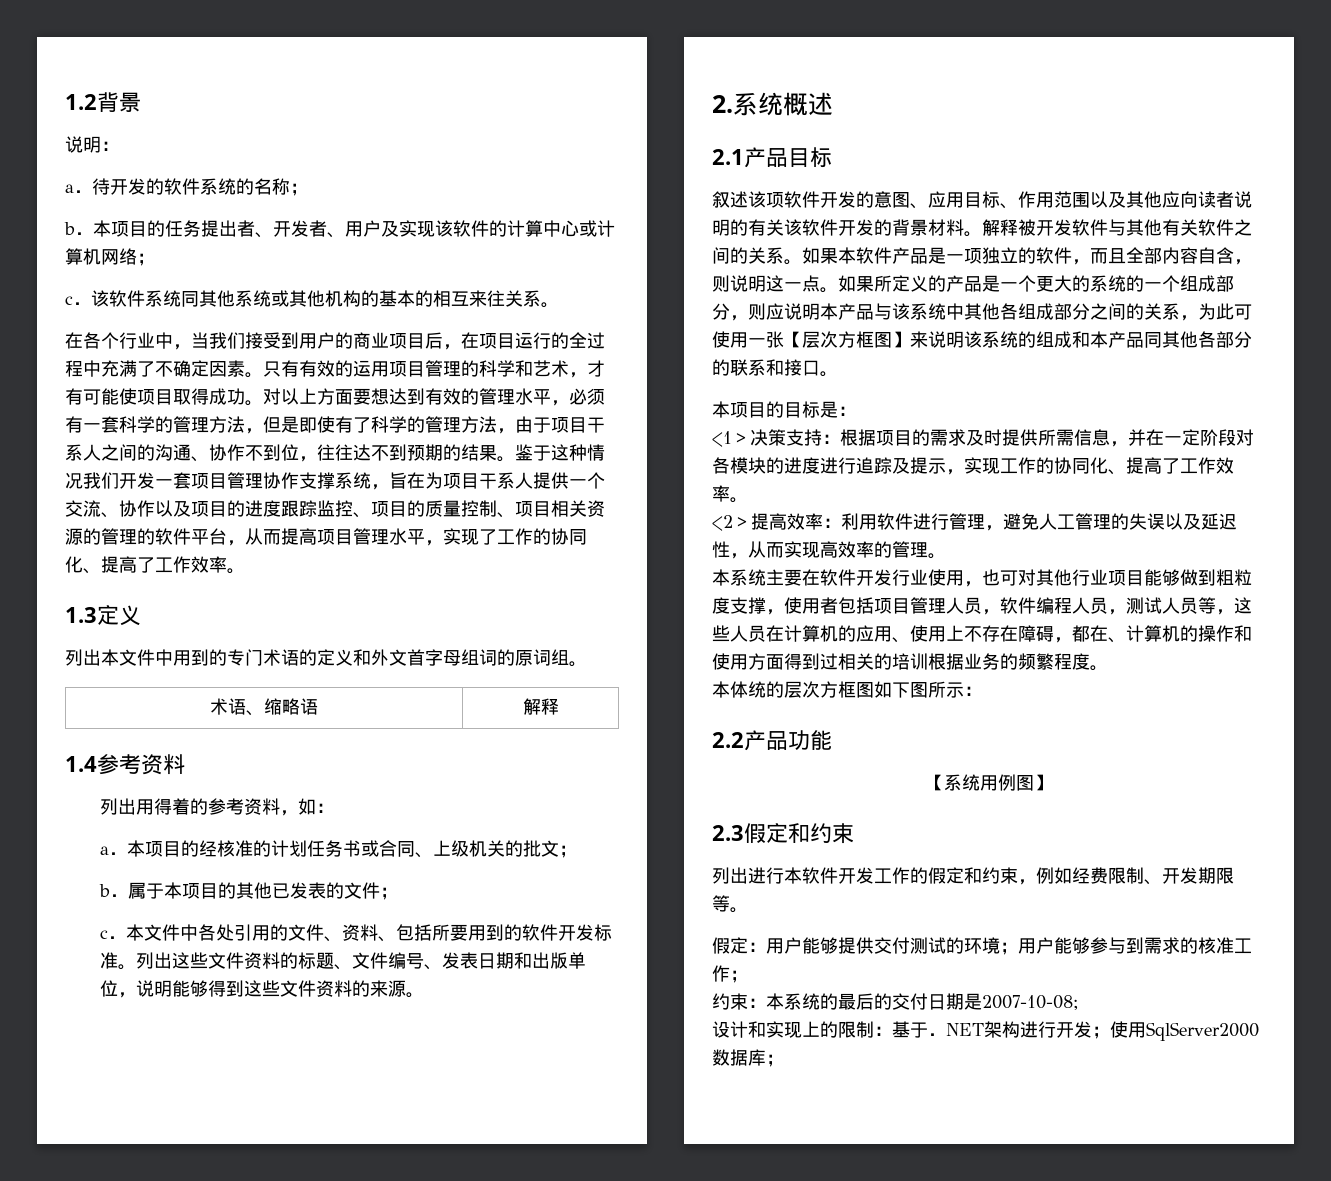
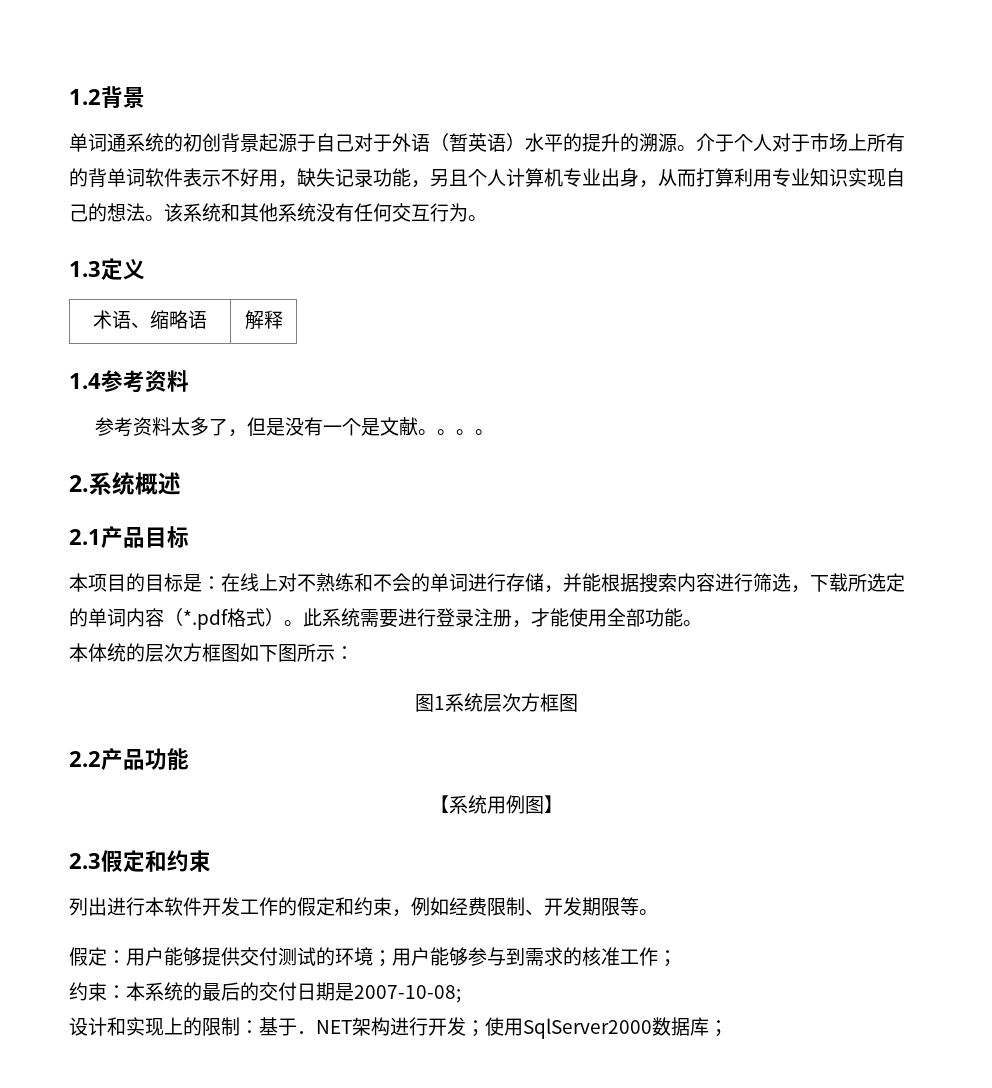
- 说明：
- a．待开发的软件系统的名称；
- b．本项目的任务提出者、开发者、用户及实现该软件的计算中心或计算机网络；
- c．该软件系统同其他系统或其他机构的基本的相互来往关系。
- 在各个行业中，当我们接受到用户的商业项目后，在项目运行的全过程中充满了不确定因素。只有有效的运用项目管理的科学和艺术，才有可能使项目取得成功。对以上方面要想达到有效的管理水平，必须有一套科学的管理方法，但是即使有了科学的管理方法，由于项目干系人之间的沟通、协作不到位，往往达不到预期的结果。鉴于这种情况我们开发一套项目管理协作支撑系统，旨在为项目干系人提供一个交流、协作以及项目的进度跟踪监控、项目的质量控制、项目相关资源的管理的软件平台，从而提高项目管理水平，实现了工作的协同化、提高了工作效率。
+ 单词通系统的初创背景起源于自己对于外语（暂英语）水平的提升的溯源。介于个人对于市场上所有的背单词软件表示不好用，缺失记录功能，另且个人计算机专业出身，从而打算利用专业知识实现自己的想法。该系统和其他系统没有任何交互行为。
  1.3定义
- 列出本文件中用到的专门术语的定义和外文首字母组词的原词组。
- 列出用得着的参考资料，如：
- a．本项目的经核准的计划任务书或合同、上级机关的批文；
- b．属于本项目的其他已发表的文件；
- c．本文件中各处引用的文件、资料、包括所要用到的软件开发标准。列出这些文件资料的标题、文件编号、发表日期和出版单位，说明能够得到这些文件资料的来源。
+ 参考资料太多了，但是没有一个是文献。。。。
- 叙述该项软件开发的意图、应用目标、作用范围以及其他应向读者说明的有关该软件开发的背景材料。解释被开发软件与其他有关软件之间的关系。如果本软件产品是一项独立的软件，而且全部内容自含，则说明这一点。如果所定义的产品是一个更大的系统的一个组成部分，则应说明本产品与该系统中其他各组成部分之间的关系，为此可使用一张【层次方框图】来说明该系统的组成和本产品同其他各部分的联系和接口。
- 本项目的目标是：
- <1＞决策支持：根据项目的需求及时提供所需信息，并在一定阶段对各模块的进度进行追踪及提示，实现工作的协同化、提高了工作效率。
- <2＞提高效率：利用软件进行管理，避免人工管理的失误以及延迟性，从而实现高效率的管理。
- 本系统主要在软件开发行业使用，也可对其他行业项目能够做到粗粒度支撑，使用者包括项目管理人员，软件编程人员，测试人员等，这些人员在计算机的应用、使用上不存在障碍，都在、计算机的操作和使用方面得到过相关的培训根据业务的频繁程度。
+ 本项目的目标是：在线上对不熟练和不会的单词进行存储，并能根据搜索内容进行筛选，下载所选定的单词内容（*.pdf格式）。此系统需要进行登录注册，才能使用全部功能。
+ 图1系统层次方框图

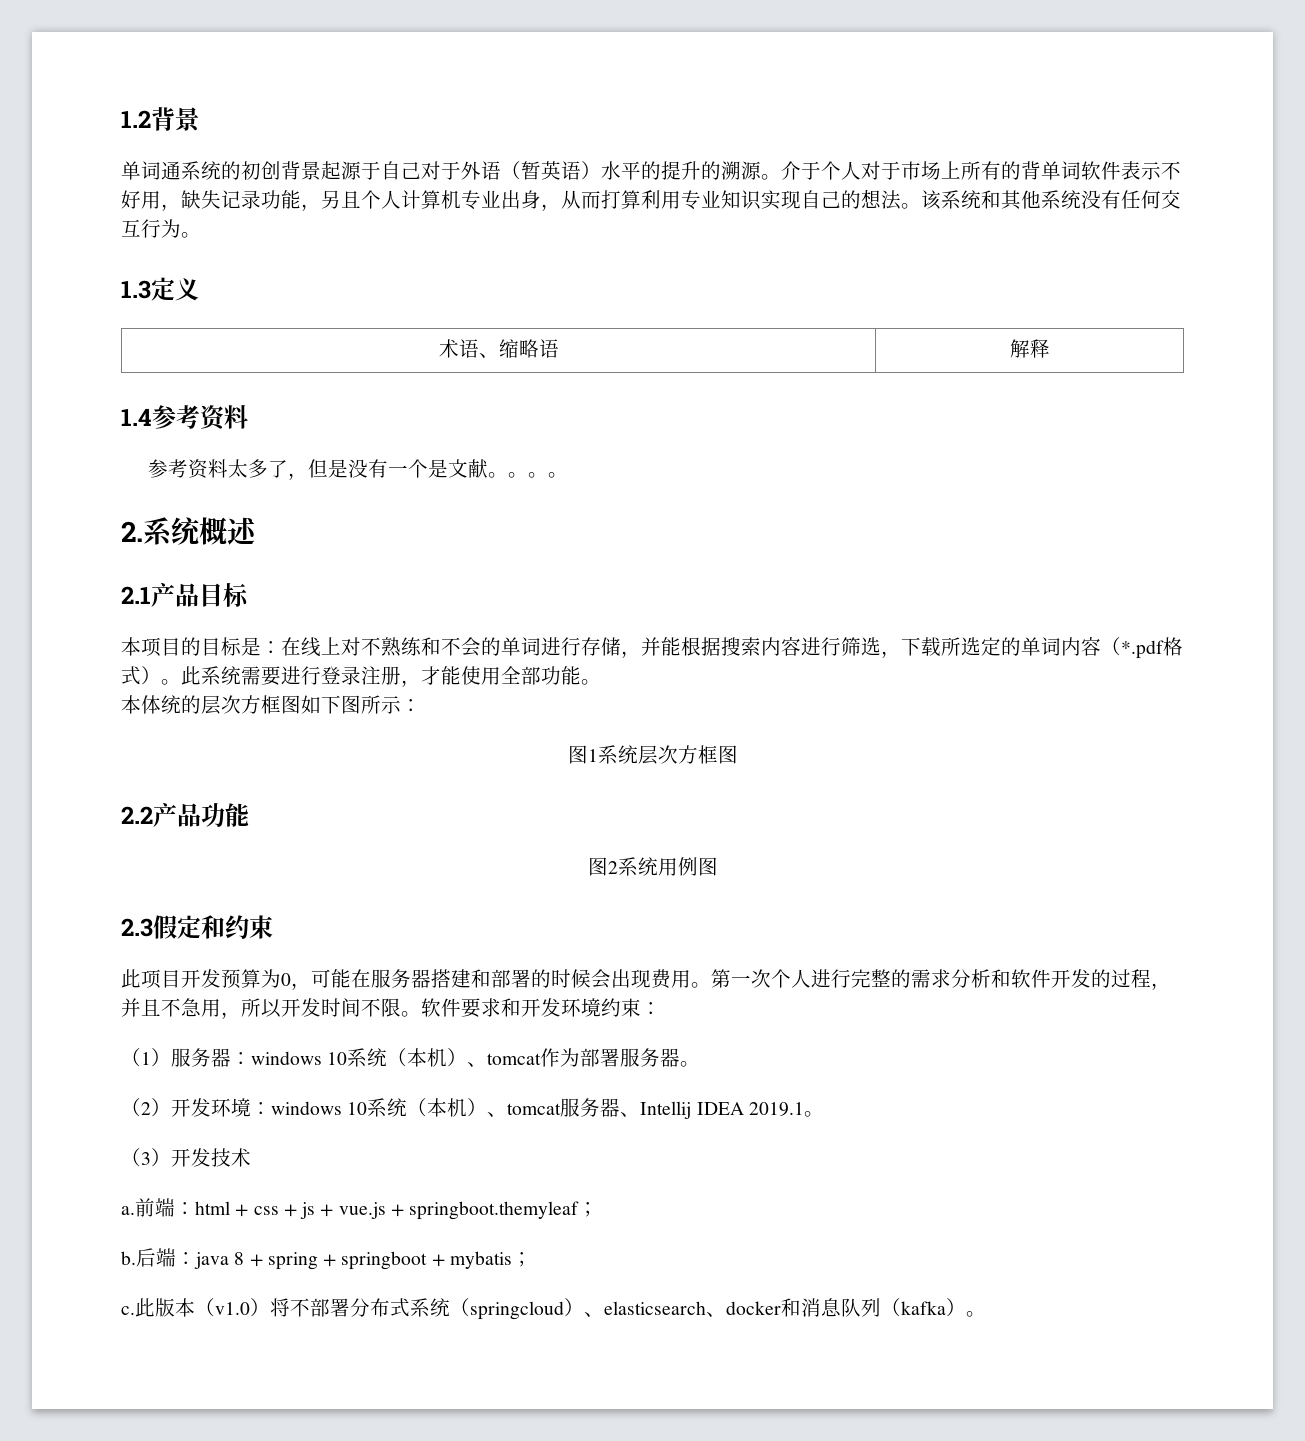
- 【系统用例图】
+ 图2系统用例图
- 列出进行本软件开发工作的假定和约束，例如经费限制、开发期限等。
- 假定：用户能够提供交付测试的环境；用户能够参与到需求的核准工作；
- 约束：本系统的最后的交付日期是2007-10-08;
- 设计和实现上的限制：基于．NET架构进行开发；使用SqlServer2000数据库；
+ 此项目开发预算为0，可能在服务器搭建和部署的时候会出现费用。第一次个人进行完整的需求分析和软件开发的过程，并且不急用，所以开发时间不限。软件要求和开发环境约束：
+ （1）服务器：windows 10系统（本机）、tomcat作为部署服务器。
+ （2）开发环境：windows 10系统（本机）、tomcat服务器、Intellij IDEA 2019.1。
+ （3）开发技术
+ a.前端：html + css + js + vue.js + springboot.themyleaf；
+ b.后端：java 8 + spring + springboot + mybatis；
+ c.此版本（v1.0）将不部署分布式系统（springcloud）、elasticsearch、docker和消息队列（kafka）。

